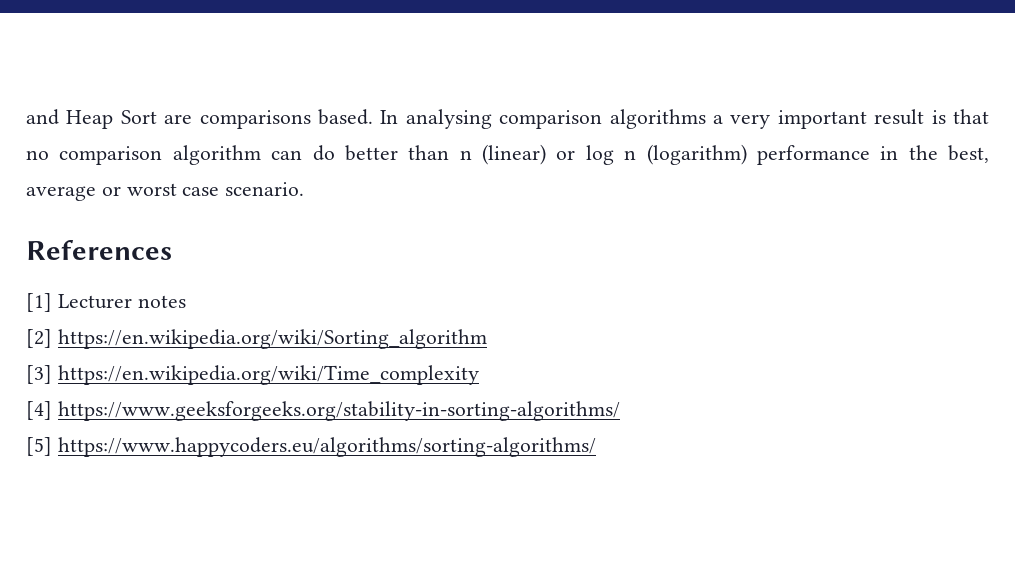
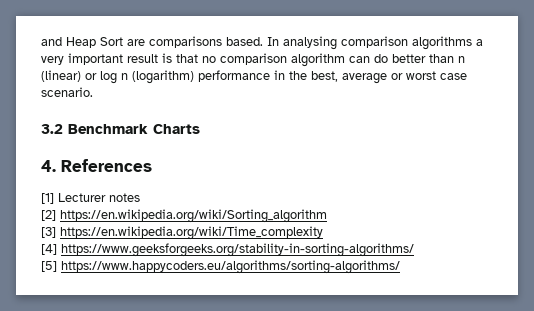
- References
+ 3.2 Benchmark Charts
+ 4. References

